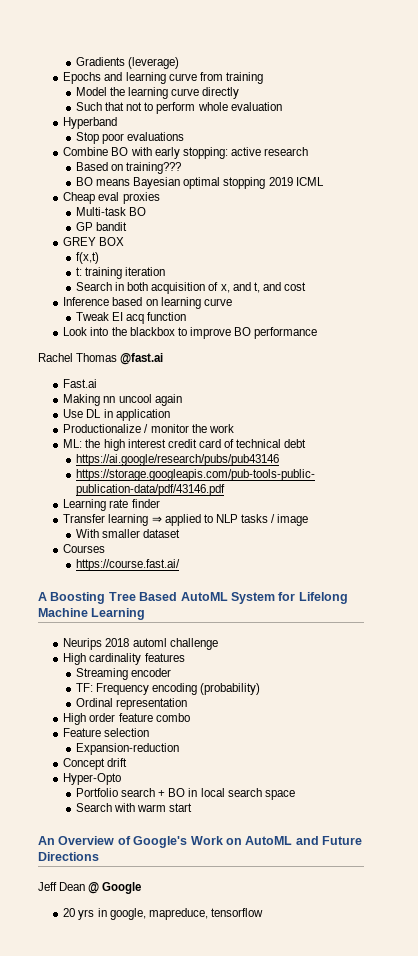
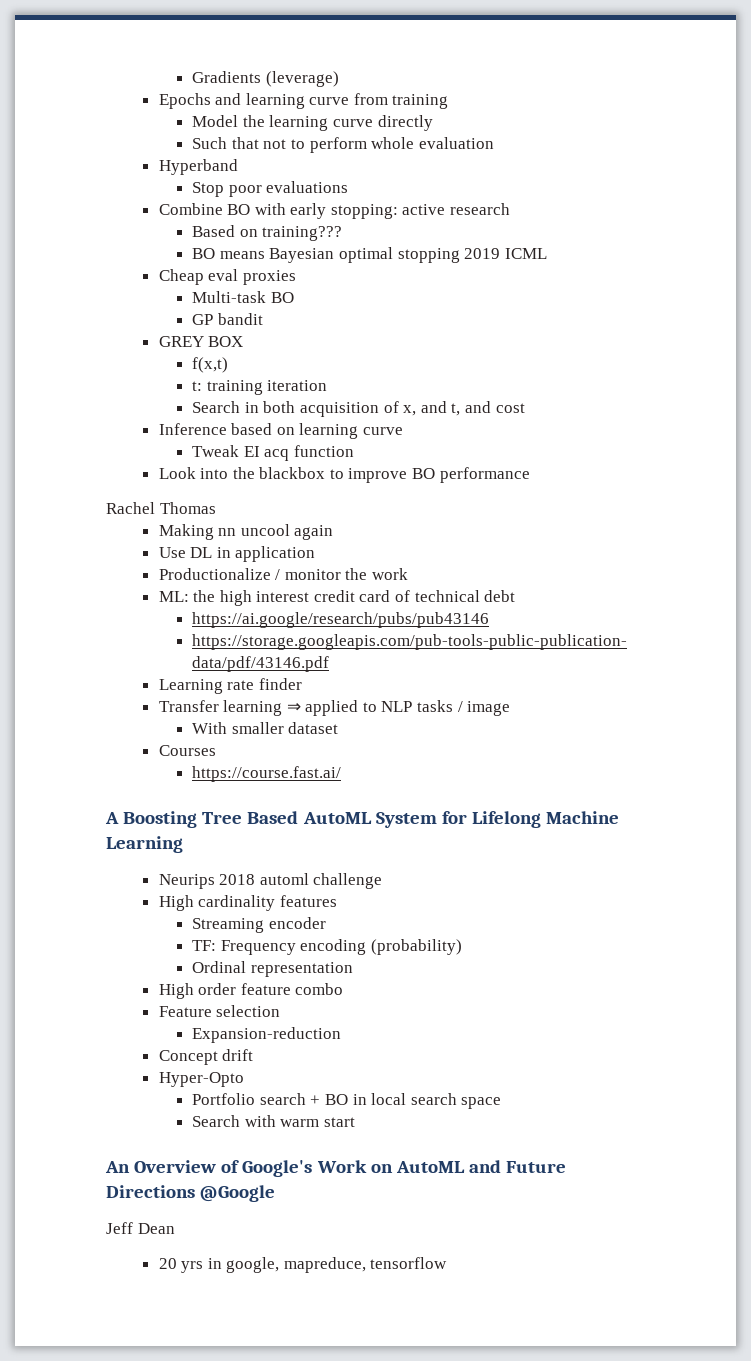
- Rachel Thomas @fast.ai
- Fast.ai
+ Rachel Thomas
- An Overview of Google's Work on AutoML and Future Directions
+ An Overview of Google's Work on AutoML and Future Directions @Google
- Jeff Dean @ Google
+ Jeff Dean

